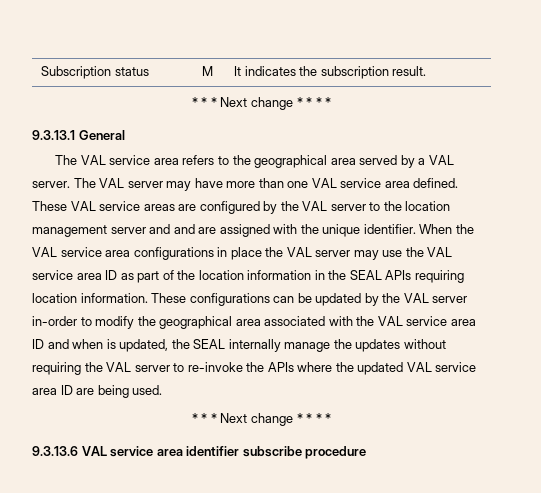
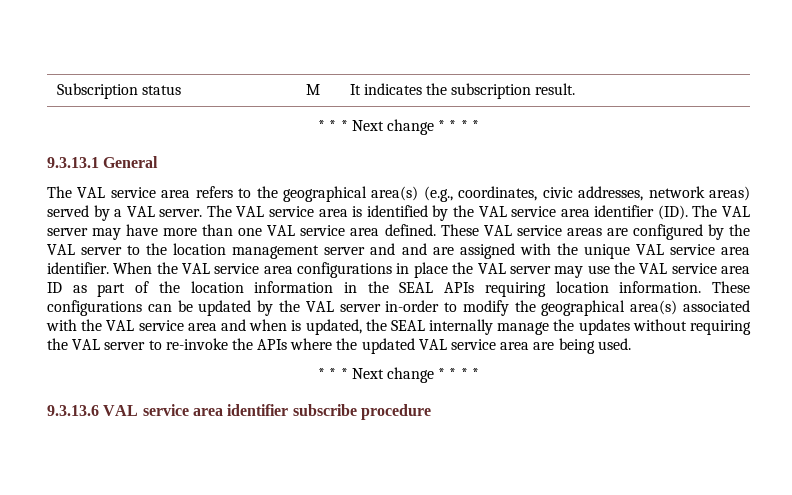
- The VAL service area refers to the geographical area served by a VAL server.
+ The VAL service area refers to the geographical area(s) (e.g., coordinates, civic addresses, network areas) served by a VAL server.
- The VAL server may have more than one VAL service area defined.
+ The VAL service area is identified by the VAL service area identifier (ID). The VAL server may have more than one VAL service area defined.
- These VAL service areas are configured by the VAL server to the location management server and and are assigned with the unique identifier.
+ These VAL service areas are configured by the VAL server to the location management server and and are assigned with the unique VAL service area identifier.
- These configurations can be updated by the VAL server in-order to modify the geographical area associated with the VAL service area ID and when is updated, the SEAL internally manage the updates without requiring the VAL server to re-invoke the APIs where the updated VAL service area ID are being used.
+ These configurations can be updated by the VAL server in-order to modify the geographical area(s) associated with the VAL service area and when is updated, the SEAL internally manage the updates without requiring the VAL server to re-invoke the APIs where the updated VAL service area are being used.

